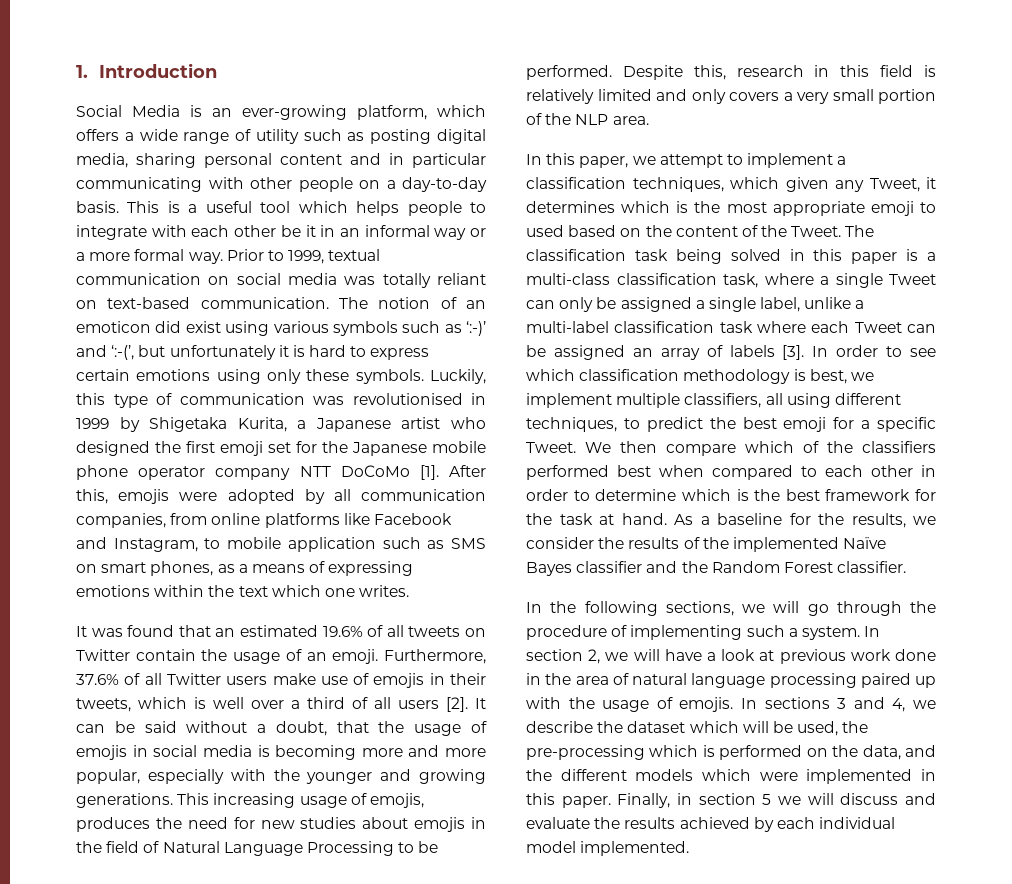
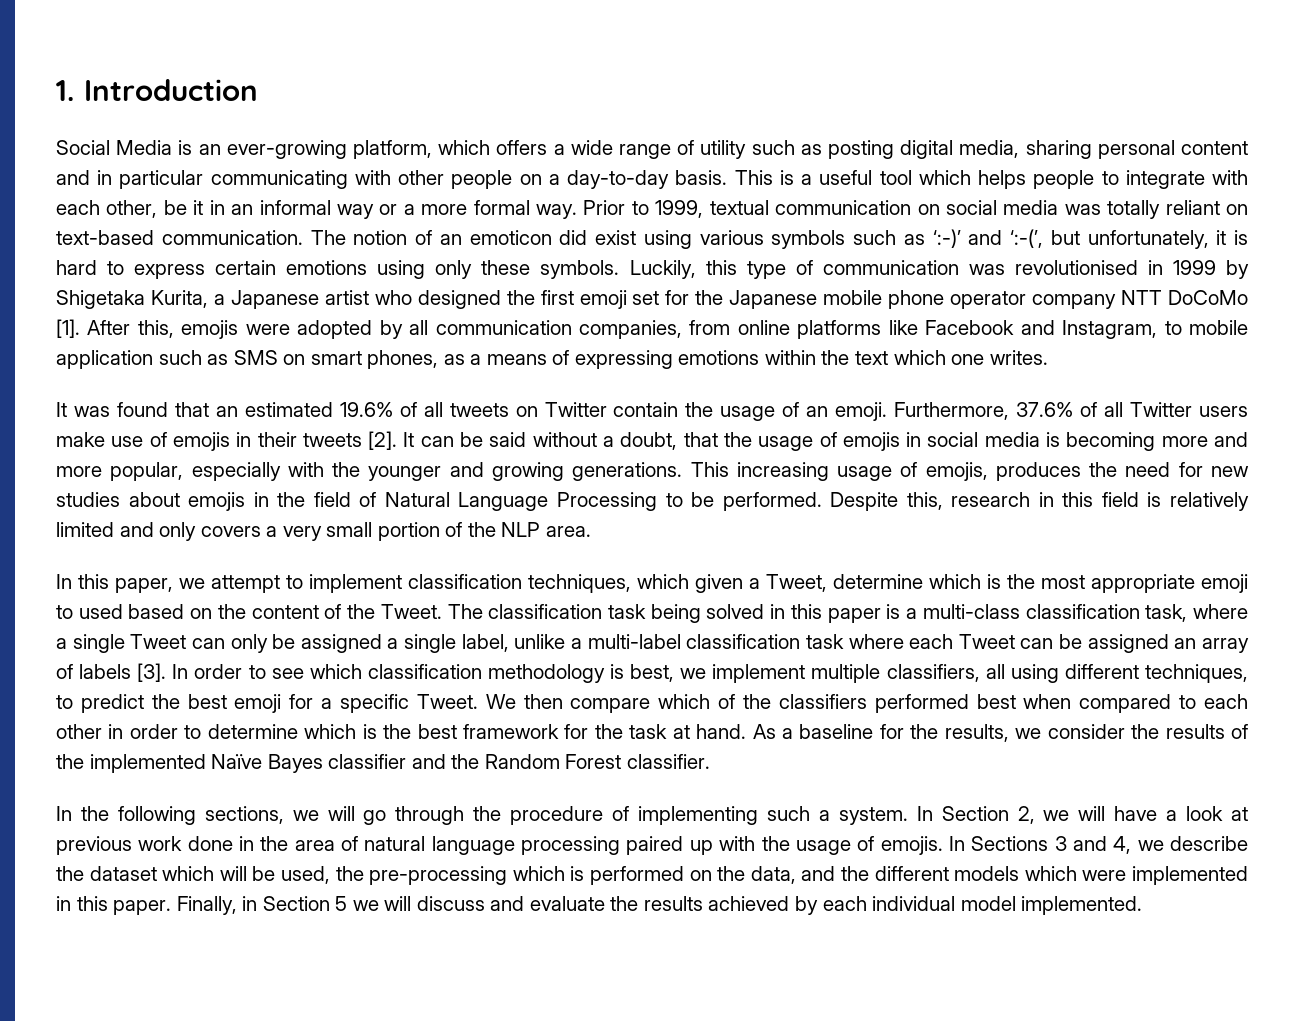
- This is a useful tool which helps people to integrate with each other be it in an informal way or a more formal way.
+ This is a useful tool which helps people to integrate with each other, be it in an informal way or a more formal way.
- The notion of an emoticon did exist using various symbols such as ‘:-)’ and ‘:-(’, but unfortunately it is hard to express certain emotions using only these symbols.
+ The notion of an emoticon did exist using various symbols such as ‘:-)’ and ‘:-(’, but unfortunately, it is hard to express certain emotions using only these symbols.
- Furthermore, 37.6% of all Twitter users make use of emojis in their tweets, which is well over a third of all users [2].
+ Furthermore, 37.6% of all Twitter users make use of emojis in their tweets [2].
- In this paper, we attempt to implement a classification techniques, which given any Tweet, it determines which is the most appropriate emoji to used based on the content of the Tweet.
+ In this paper, we attempt to implement classification techniques, which given a Tweet, determine which is the most appropriate emoji to used based on the content of the Tweet.
- In section 2, we will have a look at previous work done in the area of natural language processing paired up with the usage of emojis.
+ In Section 2, we will have a look at previous work done in the area of natural language processing paired up with the usage of emojis.
- In sections 3 and 4, we describe the dataset which will be used, the pre-processing which is performed on the data, and the different models which were implemented in this paper.
+ In Sections 3 and 4, we describe the dataset which will be used, the pre-processing which is performed on the data, and the different models which were implemented in this paper.
- Finally, in section 5 we will discuss and evaluate the results achieved by each individual model implemented.
+ Finally, in Section 5 we will discuss and evaluate the results achieved by each individual model implemented.

